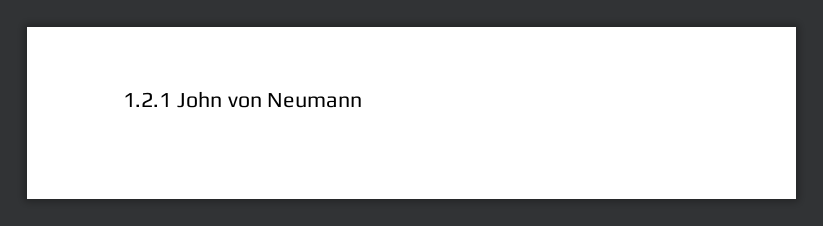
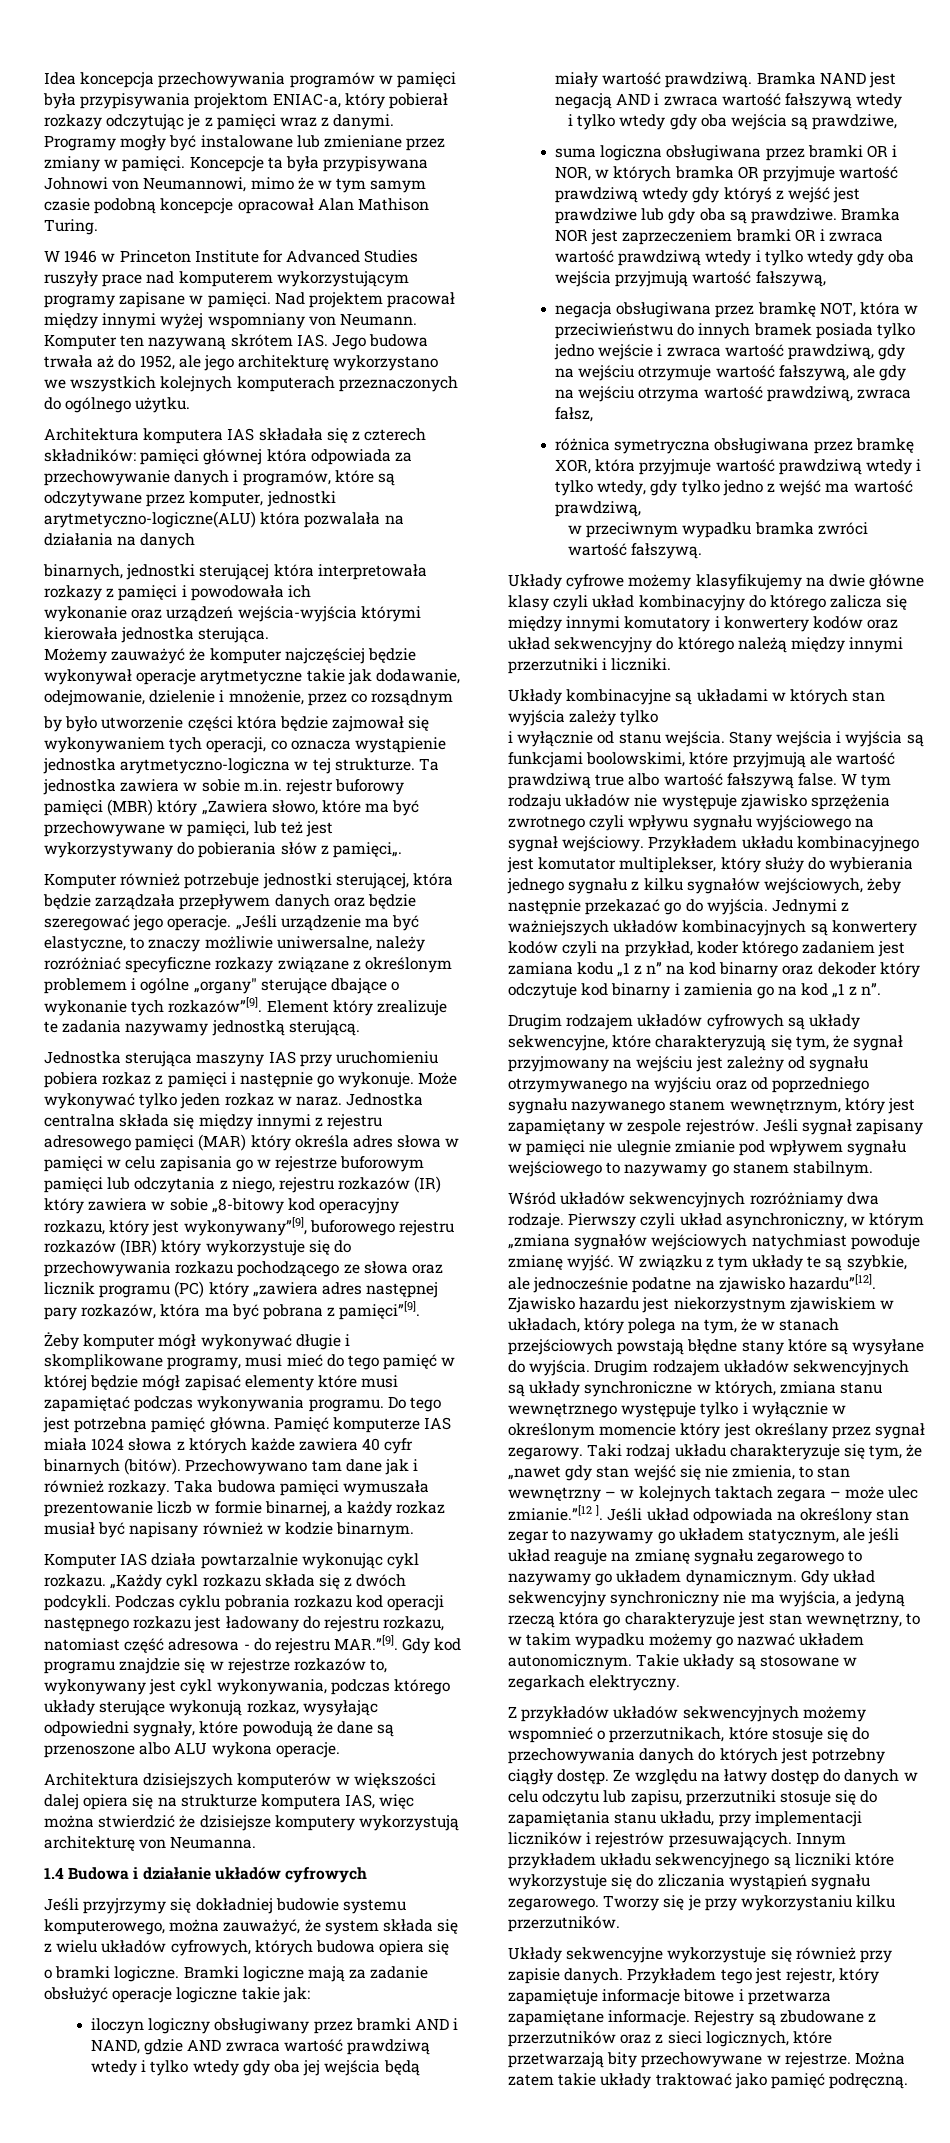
- 1.2.1 John von Neumann
+ Idea koncepcja przechowywania programów w pamięci była przypisywania projektom ENIAC-a, który pobierał rozkazy odczytując je z pamięci wraz z danymi. Programy mogły być instalowane lub zmieniane przez zmiany w pamięci. Koncepcje ta była przypisywana Johnowi von Neumannowi, mimo że w tym samym czasie podobną koncepcje opracował Alan Mathison Turing.
+ W 1946 w Princeton Institute for Advanced Studies ruszyły prace nad komputerem wykorzystującym programy zapisane w pamięci. Nad projektem pracował między innymi wyżej wspomniany von Neumann. Komputer ten nazywaną skrótem IAS. Jego budowa trwała aż do 1952, ale jego architekturę wykorzystano we wszystkich kolejnych komputerach przeznaczonych do ogólnego użytku.
+ Architektura komputera IAS składała się z czterech składników: pamięci głównej która odpowiada za przechowywanie danych i programów, które są odczytywane przez komputer, jednostki arytmetyczno-logiczne(ALU) która pozwalała na działania na danych
+ binarnych, jednostki sterującej która interpretowała rozkazy z pamięci i powodowała ich
+ wykonanie oraz urządzeń wejścia-wyjścia którymi kierowała jednostka sterująca.
+ Możemy zauważyć że komputer najczęściej będzie wykonywał operacje arytmetyczne takie jak dodawanie, odejmowanie, dzielenie i mnożenie, przez co rozsądnym
+ by było utworzenie części która będzie zajmował się wykonywaniem tych operacji, co oznacza wystąpienie jednostka arytmetyczno-logiczna w tej strukturze. Ta jednostka zawiera w sobie m.in. rejestr buforowy pamięci (MBR) który „Zawiera słowo, które ma być przechowywane w pamięci, lub też jest wykorzystywany do pobierania słów z pamięci„.
+ Komputer również potrzebuje jednostki sterującej, która będzie zarządzała przepływem danych oraz będzie szeregować jego operacje. „Jeśli urządzenie ma być elastyczne, to znaczy możliwie uniwersalne, należy rozróżniać specyficzne rozkazy związane z określonym problemem i ogólne „organy" sterujące dbające o wykonanie tych rozkazów”[9]. Element który zrealizuje te zadania nazywamy jednostką sterującą.
+ Jednostka sterująca maszyny IAS przy uruchomieniu pobiera rozkaz z pamięci i następnie go wykonuje. Może wykonywać tylko jeden rozkaz w naraz. Jednostka centralna składa się między innymi z rejestru adresowego pamięci (MAR) który określa adres słowa w pamięci w celu zapisania go w rejestrze buforowym pamięci lub odczytania z niego, rejestru rozkazów (IR) który zawiera w sobie „8-bitowy kod operacyjny rozkazu, który jest wykonywany”[9], buforowego rejestru rozkazów (IBR) który wykorzystuje się do przechowywania rozkazu pochodzącego ze słowa oraz licznik programu (PC) który „zawiera adres następnej pary rozkazów, która ma być pobrana z pamięci”[9].
+ Żeby komputer mógł wykonywać długie i skomplikowane programy, musi mieć do tego pamięć w której będzie mógł zapisać elementy które musi zapamiętać podczas wykonywania programu. Do tego jest potrzebna pamięć główna. Pamięć komputerze IAS miała 1024 słowa z których każde zawiera 40 cyfr binarnych (bitów). Przechowywano tam dane jak i również rozkazy. Taka budowa pamięci wymuszała prezentowanie liczb w formie binarnej, a każdy rozkaz musiał być napisany również w kodzie binarnym.
+ Komputer IAS działa powtarzalnie wykonując cykl rozkazu. „Każdy cykl rozkazu składa się z dwóch podcykli. Podczas cyklu pobrania rozkazu kod operacji następnego rozkazu jest ładowany do rejestru rozkazu, natomiast część adresowa - do rejestru MAR.”[9]. Gdy kod programu znajdzie się w rejestrze rozkazów to, wykonywany jest cykl wykonywania, podczas którego układy sterujące wykonują rozkaz, wysyłając odpowiedni sygnały, które powodują że dane są przenoszone albo ALU wykona operacje.
+ Architektura dzisiejszych komputerów w większości dalej opiera się na strukturze komputera IAS, więc można stwierdzić że dzisiejsze komputery wykorzystują architekturę von Neumanna.
+ 1.4 Budowa i działanie układów cyfrowych
+ Jeśli przyjrzymy się dokładniej budowie systemu komputerowego, można zauważyć, że system składa się z wielu układów cyfrowych, których budowa opiera się
+ o bramki logiczne. Bramki logiczne mają za zadanie obsłużyć operacje logiczne takie jak:
+ iloczyn logiczny obsługiwany przez bramki AND i NAND, gdzie AND zwraca wartość prawdziwą wtedy i tylko wtedy gdy oba jej wejścia będą miały wartość prawdziwą. Bramka NAND jest negacją AND i zwraca wartość fałszywą wtedy
+ i tylko wtedy gdy oba wejścia są prawdziwe,
+ suma logiczna obsługiwana przez bramki OR i NOR, w których bramka OR przyjmuje wartość prawdziwą wtedy gdy któryś z wejść jest prawdziwe lub gdy oba są prawdziwe. Bramka NOR jest zaprzeczeniem bramki OR i zwraca wartość prawdziwą wtedy i tylko wtedy gdy oba wejścia przyjmują wartość fałszywą,
+ negacja obsługiwana przez bramkę NOT, która w przeciwieństwu do innych bramek posiada tylko jedno wejście i zwraca wartość prawdziwą, gdy na wejściu otrzymuje wartość fałszywą, ale gdy na wejściu otrzyma wartość prawdziwą, zwraca fałsz,
+ różnica symetryczna obsługiwana przez bramkę XOR, która przyjmuje wartość prawdziwą wtedy i tylko wtedy, gdy tylko jedno z wejść ma wartość prawdziwą,
+ w przeciwnym wypadku bramka zwróci wartość fałszywą.
+ Układy cyfrowe możemy klasyfikujemy na dwie główne klasy czyli układ kombinacyjny do którego zalicza się między innymi komutatory i konwertery kodów oraz układ sekwencyjny do którego należą między innymi przerzutniki i liczniki.
+ Układy kombinacyjne są układami w których stan wyjścia zależy tylko
+ i wyłącznie od stanu wejścia. Stany wejścia i wyjścia są funkcjami boolowskimi, które przyjmują ale wartość prawdziwą true albo wartość fałszywą false. W tym rodzaju układów nie występuje zjawisko sprzężenia zwrotnego czyli wpływu sygnału wyjściowego na sygnał wejściowy. Przykładem układu kombinacyjnego jest komutator multiplekser, który służy do wybierania jednego sygnału z kilku sygnałów wejściowych, żeby następnie przekazać go do wyjścia. Jednymi z ważniejszych układów kombinacyjnych są konwertery kodów czyli na przykład, koder którego zadaniem jest zamiana kodu „1 z n” na kod binarny oraz dekoder który odczytuje kod binarny i zamienia go na kod „1 z n”.
+ Drugim rodzajem układów cyfrowych są układy sekwencyjne, które charakteryzują się tym, że sygnał przyjmowany na wejściu jest zależny od sygnału otrzymywanego na wyjściu oraz od poprzedniego sygnału nazywanego stanem wewnętrznym, który jest zapamiętany w zespole rejestrów. Jeśli sygnał zapisany w pamięci nie ulegnie zmianie pod wpływem sygnału wejściowego to nazywamy go stanem stabilnym.
+ Wśród układów sekwencyjnych rozróżniamy dwa rodzaje. Pierwszy czyli układ asynchroniczny, w którym „zmiana sygnałów wejściowych natychmiast powoduje zmianę wyjść. W związku z tym układy te są szybkie, ale jednocześnie podatne na zjawisko hazardu”[12]. Zjawisko hazardu jest niekorzystnym zjawiskiem w układach, który polega na tym, że w stanach przejściowych powstają błędne stany które są wysyłane do wyjścia. Drugim rodzajem układów sekwencyjnych są układy synchroniczne w których, zmiana stanu wewnętrznego występuje tylko i wyłącznie w określonym momencie który jest określany przez sygnał zegarowy. Taki rodzaj układu charakteryzuje się tym, że „nawet gdy stan wejść się nie zmienia, to stan wewnętrzny – w kolejnych taktach zegara – może ulec zmianie.”[12 ]. Jeśli układ odpowiada na określony stan zegar to nazywamy go układem statycznym, ale jeśli układ reaguje na zmianę sygnału zegarowego to nazywamy go układem dynamicznym. Gdy układ sekwencyjny synchroniczny nie ma wyjścia, a jedyną rzeczą która go charakteryzuje jest stan wewnętrzny, to w takim wypadku możemy go nazwać układem autonomicznym. Takie układy są stosowane w zegarkach elektryczny.
+ Z przykładów układów sekwencyjnych możemy wspomnieć o przerzutnikach, które stosuje się do przechowywania danych do których jest potrzebny ciągły dostęp. Ze względu na łatwy dostęp do danych w celu odczytu lub zapisu, przerzutniki stosuje się do zapamiętania stanu układu, przy implementacji liczników i rejestrów przesuwających. Innym przykładem układu sekwencyjnego są liczniki które wykorzystuje się do zliczania wystąpień sygnału zegarowego. Tworzy się je przy wykorzystaniu kilku przerzutników.
+ Układy sekwencyjne wykorzystuje się również przy zapisie danych. Przykładem tego jest rejestr, który zapamiętuje informacje bitowe i przetwarza zapamiętane informacje. Rejestry są zbudowane z przerzutników oraz z sieci logicznych, które przetwarzają bity przechowywane w rejestrze. Można zatem takie układy traktować jako pamięć podręczną.

